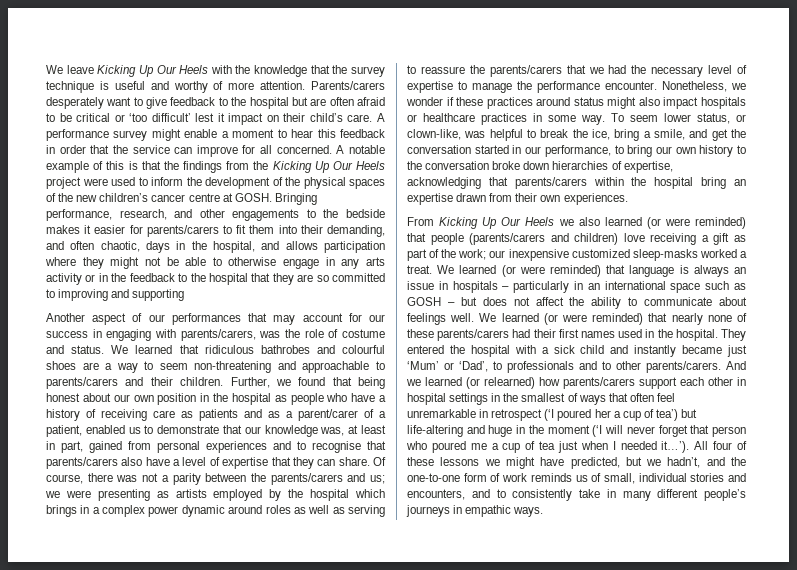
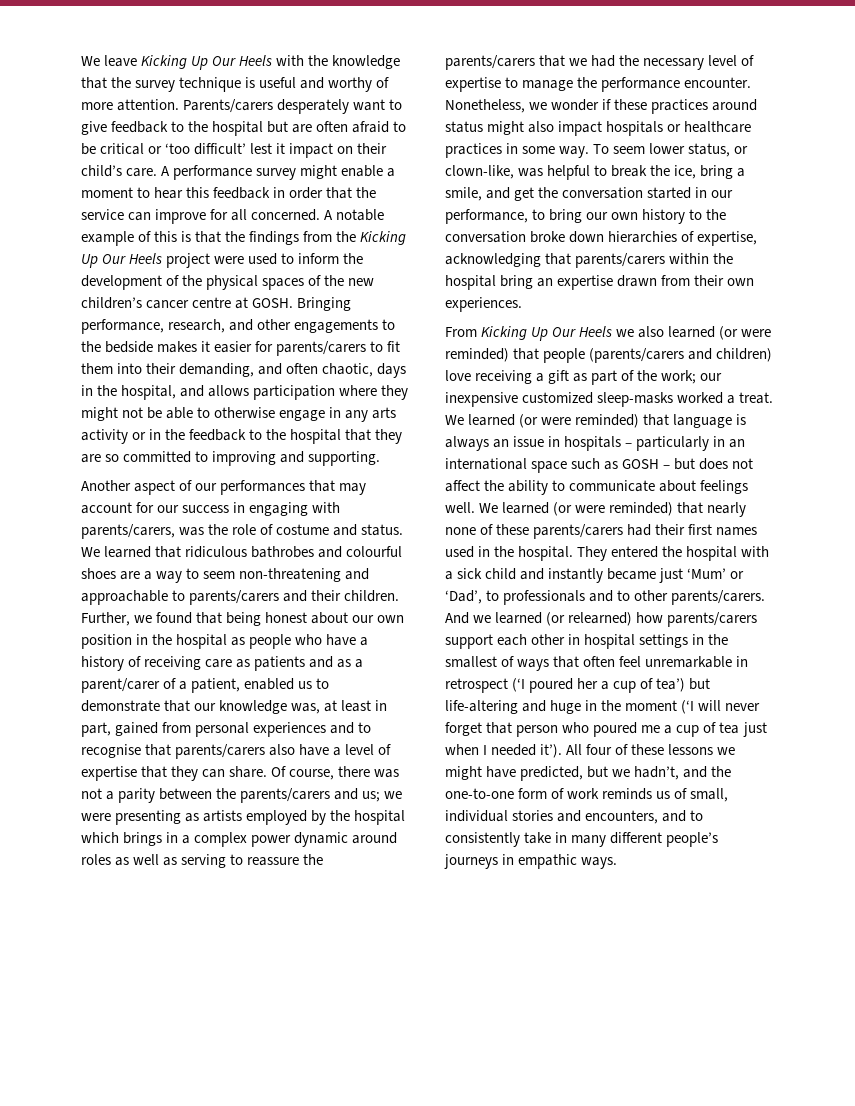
- Bringing performance, research, and other engagements to the bedside makes it easier for parents/carers to fit them into their demanding, and often chaotic, days in the hospital, and allows participation where they might not be able to otherwise engage in any arts activity or in the feedback to the hospital that they are so committed to improving and supporting
+ Bringing performance, research, and other engagements to the bedside makes it easier for parents/carers to fit them into their demanding, and often chaotic, days in the hospital, and allows participation where they might not be able to otherwise engage in any arts activity or in the feedback to the hospital that they are so committed to improving and supporting.
- And we learned (or relearned) how parents/carers support each other in hospital settings in the smallest of ways that often feel unremarkable in retrospect (‘I poured her a cup of tea’) but life-altering and huge in the moment (‘I will never forget that person who poured me a cup of tea just when I needed it…’).
+ And we learned (or relearned) how parents/carers support each other in hospital settings in the smallest of ways that often feel unremarkable in retrospect (‘I poured her a cup of tea’) but life-altering and huge in the moment (‘I will never forget that person who poured me a cup of tea just when I needed it’).

